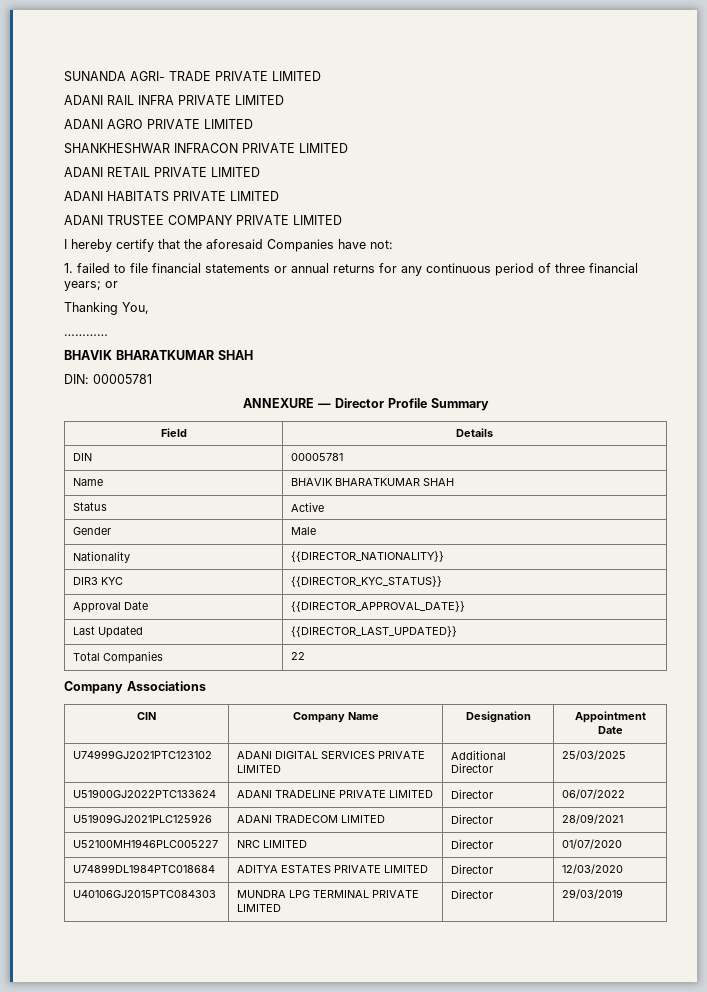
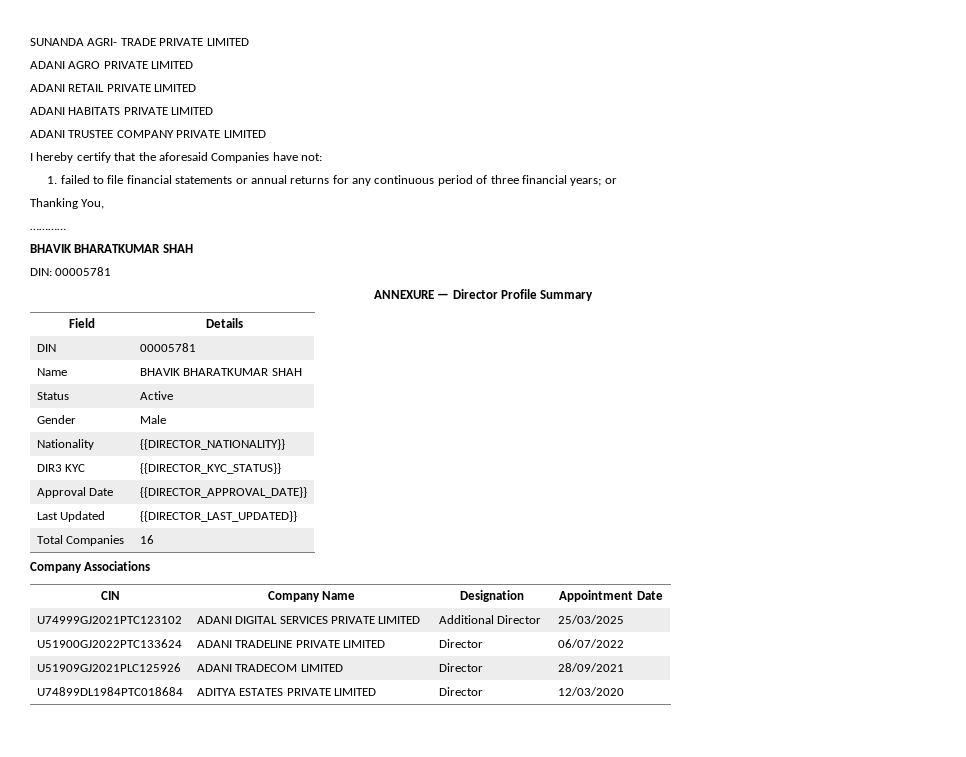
- ADANI RAIL INFRA PRIVATE LIMITED
- SHANKHESHWAR INFRACON PRIVATE LIMITED
- Total Companies | 22
+ Total Companies | 16
- U52100MH1946PLC005227 | NRC LIMITED | Director | 01/07/2020
- U40106GJ2015PTC084303 | MUNDRA LPG TERMINAL PRIVATE LIMITED | Director | 29/03/2019

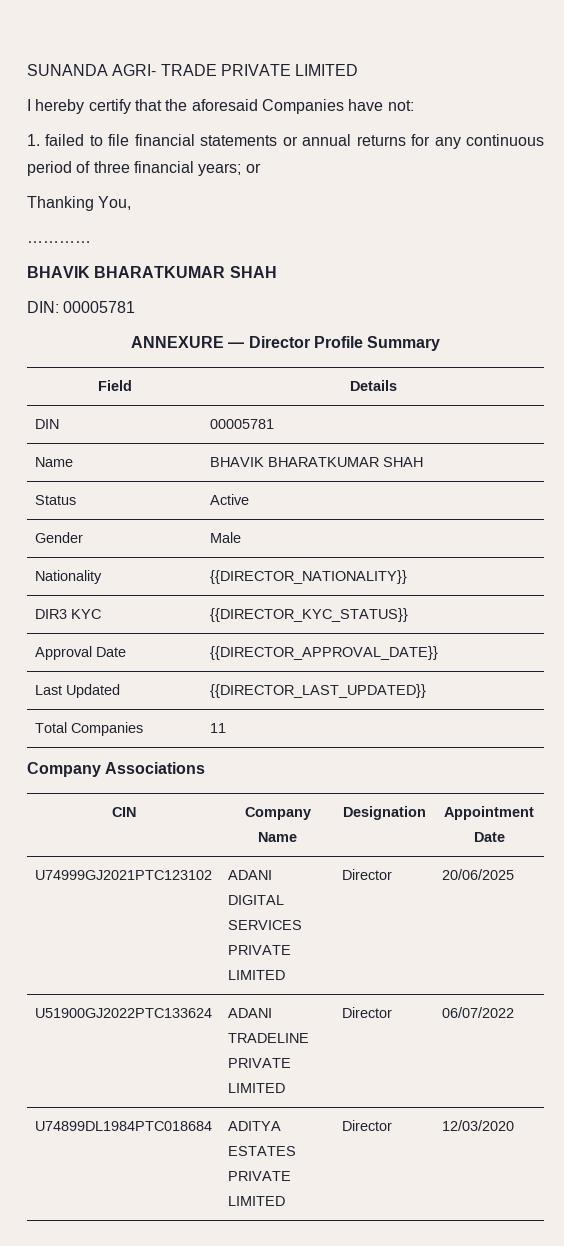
- ADANI AGRO PRIVATE LIMITED
- ADANI RETAIL PRIVATE LIMITED
- ADANI HABITATS PRIVATE LIMITED
- ADANI TRUSTEE COMPANY PRIVATE LIMITED
- Total Companies | 16
+ Total Companies | 11
- U74999GJ2021PTC123102 | ADANI DIGITAL SERVICES PRIVATE LIMITED | Additional Director | 25/03/2025
+ U74999GJ2021PTC123102 | ADANI DIGITAL SERVICES PRIVATE LIMITED | Director | 20/06/2025
- U51909GJ2021PLC125926 | ADANI TRADECOM LIMITED | Director | 28/09/2021

